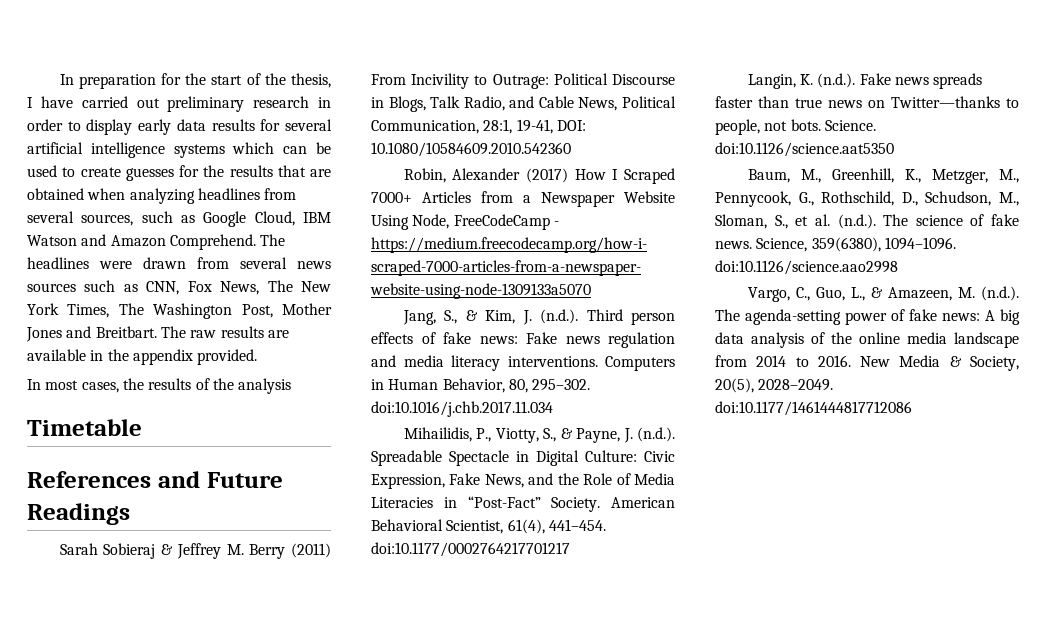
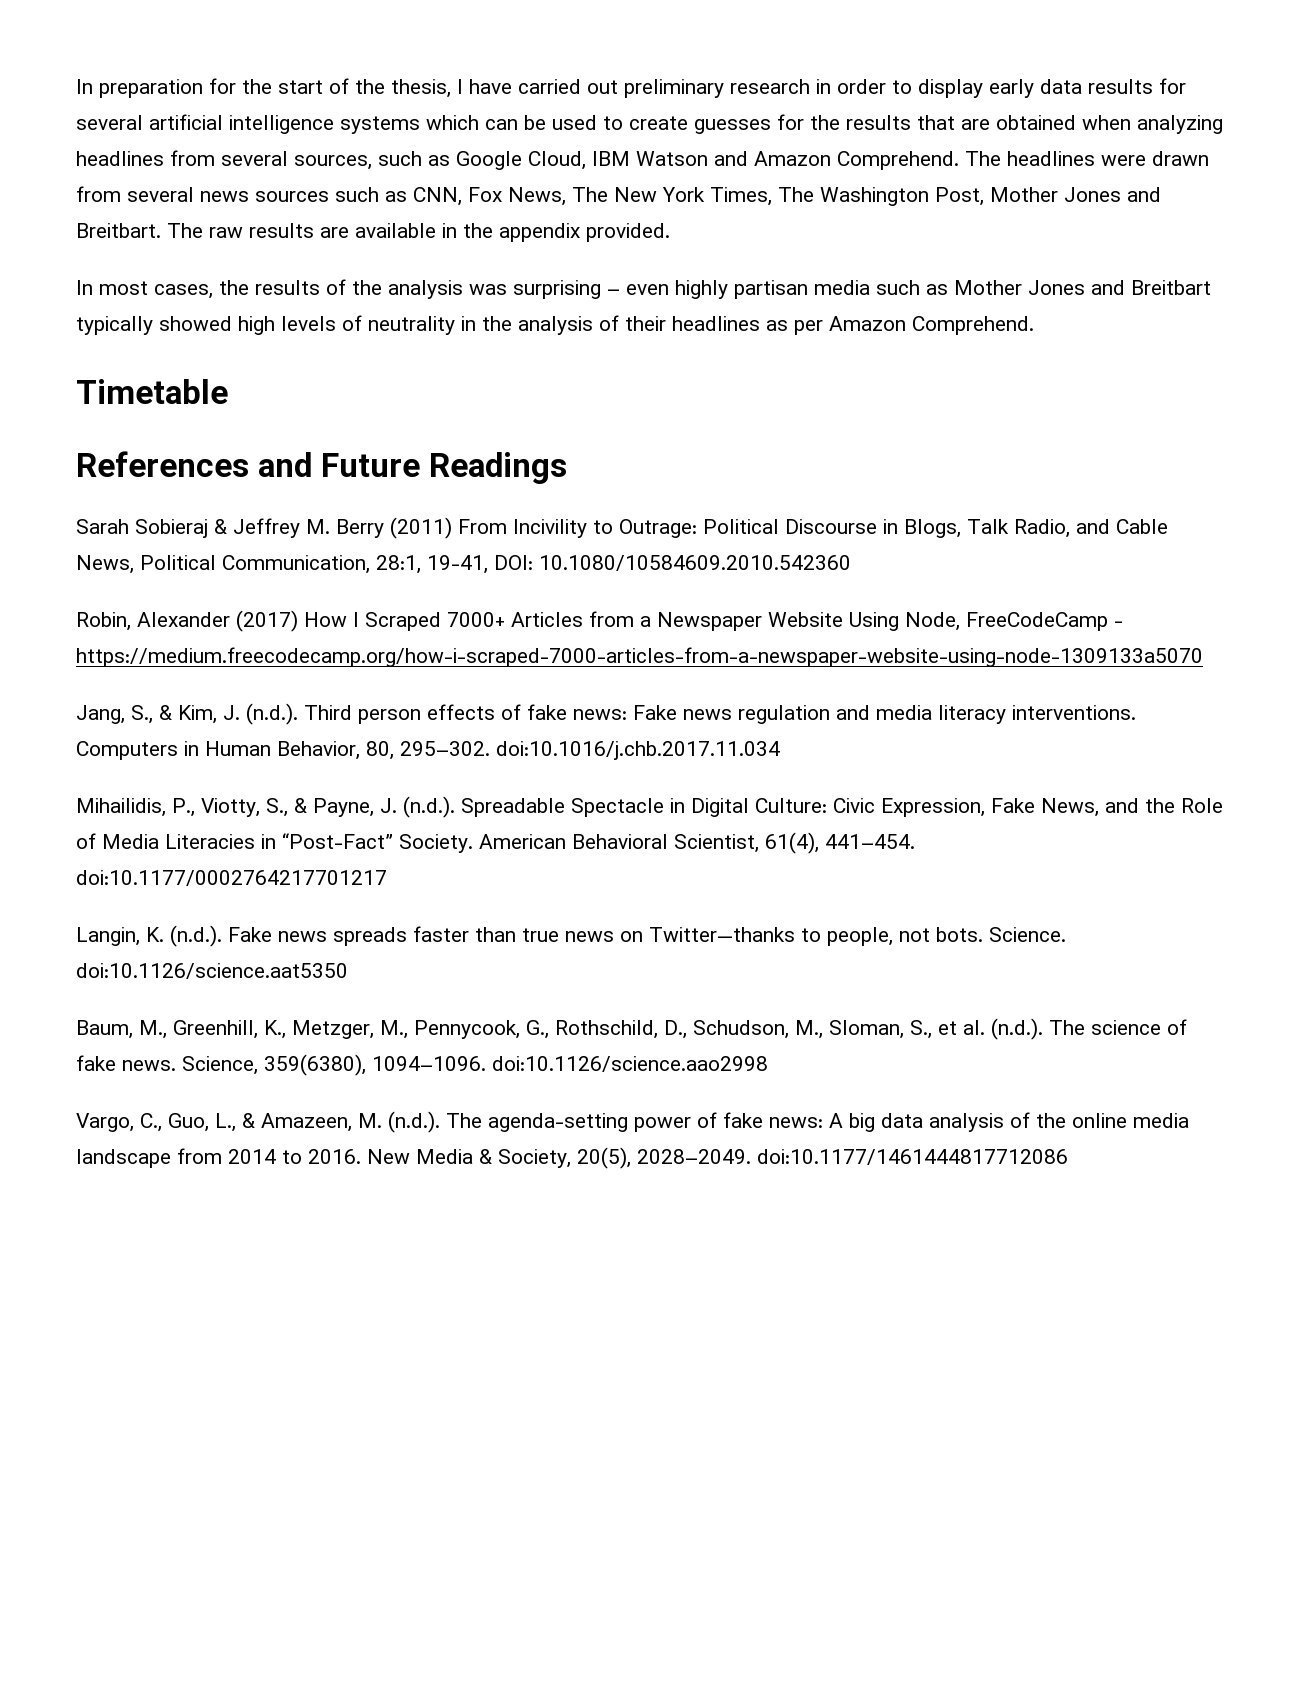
- In most cases, the results of the analysis
+ In most cases, the results of the analysis was surprising – even highly partisan media such as Mother Jones and Breitbart typically showed high levels of neutrality in the analysis of their headlines as per Amazon Comprehend.

